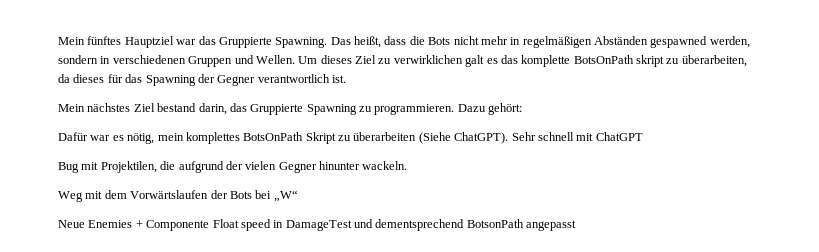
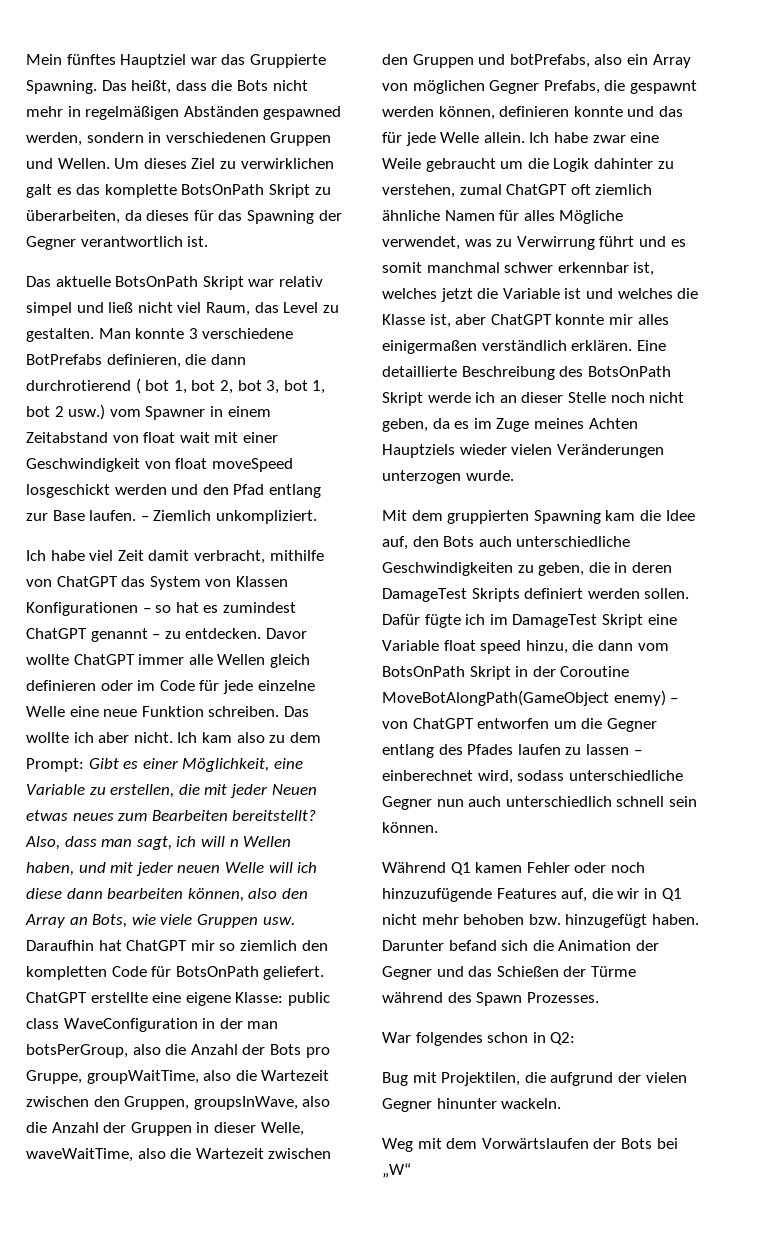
- Um dieses Ziel zu verwirklichen galt es das komplette BotsOnPath skript zu überarbeiten, da dieses für das Spawning der Gegner verantwortlich ist.
+ Um dieses Ziel zu verwirklichen galt es das komplette BotsOnPath Skript zu überarbeiten, da dieses für das Spawning der Gegner verantwortlich ist.
- Mein nächstes Ziel bestand darin, das Gruppierte Spawning zu programmieren. Dazu gehört:
- Dafür war es nötig, mein komplettes BotsOnPath Skript zu überarbeiten (Siehe ChatGPT). Sehr schnell mit ChatGPT
+ Das aktuelle BotsOnPath Skript war relativ simpel und ließ nicht viel Raum, das Level zu gestalten. Man konnte 3 verschiedene BotPrefabs definieren, die dann durchrotierend ( bot 1, bot 2, bot 3, bot 1, bot 2 usw.) vom Spawner in einem Zeitabstand von float wait mit einer Geschwindigkeit von float moveSpeed losgeschickt werden und den Pfad entlang zur Base laufen. – Ziemlich unkompliziert.
+ Ich habe viel Zeit damit verbracht, mithilfe von ChatGPT das System von Klassen Konfigurationen – so hat es zumindest ChatGPT genannt – zu entdecken. Davor wollte ChatGPT immer alle Wellen gleich definieren oder im Code für jede einzelne Welle eine neue Funktion schreiben. Das wollte ich aber nicht. Ich kam also zu dem Prompt: Gibt es einer Möglichkeit, eine Variable zu erstellen, die mit jeder Neuen etwas neues zum Bearbeiten bereitstellt? Also, dass man sagt, ich will n Wellen haben, und mit jeder neuen Welle will ich diese dann bearbeiten können, also den Array an Bots, wie viele Gruppen usw. Daraufhin hat ChatGPT mir so ziemlich den kompletten Code für BotsOnPath geliefert. ChatGPT erstellte eine eigene Klasse: public class WaveConfiguration in der man botsPerGroup, also die Anzahl der Bots pro Gruppe, groupWaitTime, also die Wartezeit zwischen den Gruppen, groupsInWave, also die Anzahl der Gruppen in dieser Welle, waveWaitTime, also die Wartezeit zwischen den Gruppen und botPrefabs, also ein Array von möglichen Gegner Prefabs, die gespawnt werden können, definieren konnte und das für jede Welle allein. Ich habe zwar eine Weile gebraucht um die Logik dahinter zu verstehen, zumal ChatGPT oft ziemlich ähnliche Namen für alles Mögliche verwendet, was zu Verwirrung führt und es somit manchmal schwer erkennbar ist, welches jetzt die Variable ist und welches die Klasse ist, aber ChatGPT konnte mir alles einigermaßen verständlich erklären. Eine detaillierte Beschreibung des BotsOnPath Skript werde ich an dieser Stelle noch nicht geben, da es im Zuge meines Achten Hauptziels wieder vielen Veränderungen unterzogen wurde.
+ Mit dem gruppierten Spawning kam die Idee auf, den Bots auch unterschiedliche Geschwindigkeiten zu geben, die in deren DamageTest Skripts definiert werden sollen. Dafür fügte ich im DamageTest Skript eine Variable float speed hinzu, die dann vom BotsOnPath Skript in der Coroutine MoveBotAlongPath(GameObject enemy) – von ChatGPT entworfen um die Gegner entlang des Pfades laufen zu lassen – einberechnet wird, sodass unterschiedliche Gegner nun auch unterschiedlich schnell sein können.
+ Während Q1 kamen Fehler oder noch hinzuzufügende Features auf, die wir in Q1 nicht mehr behoben bzw. hinzugefügt haben. Darunter befand sich die Animation der Gegner und das Schießen der Türme während des Spawn Prozesses.
+ War folgendes schon in Q2:
- Neue Enemies + Componente Float speed in DamageTest und dementsprechend BotsonPath angepasst

